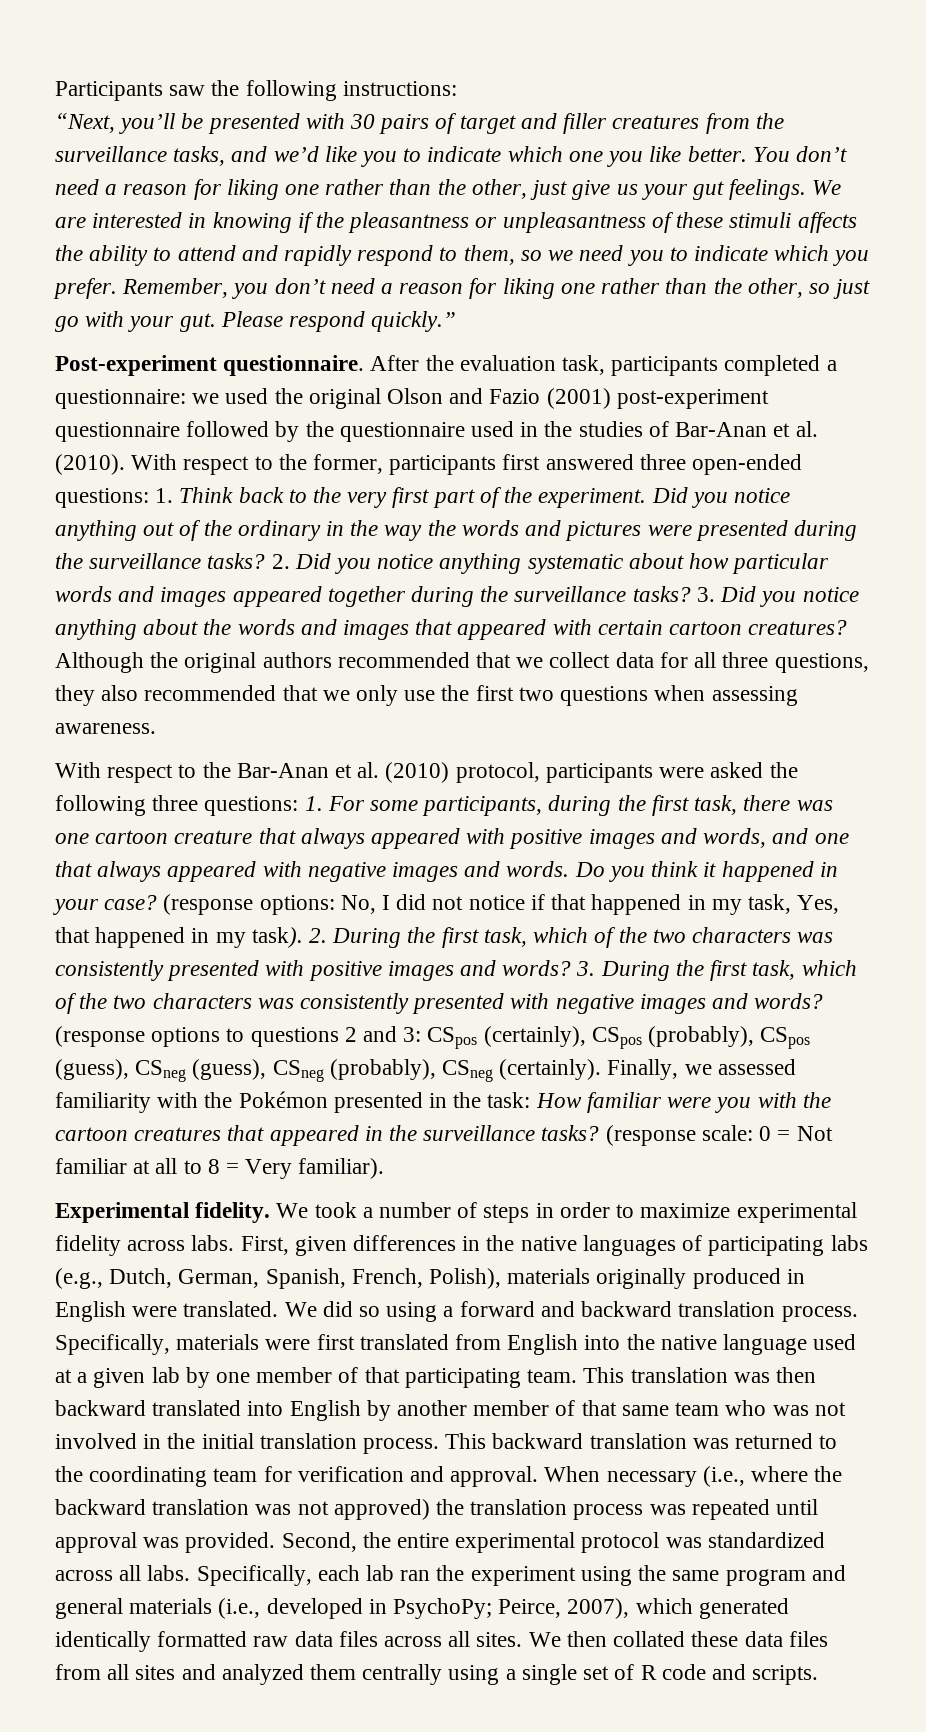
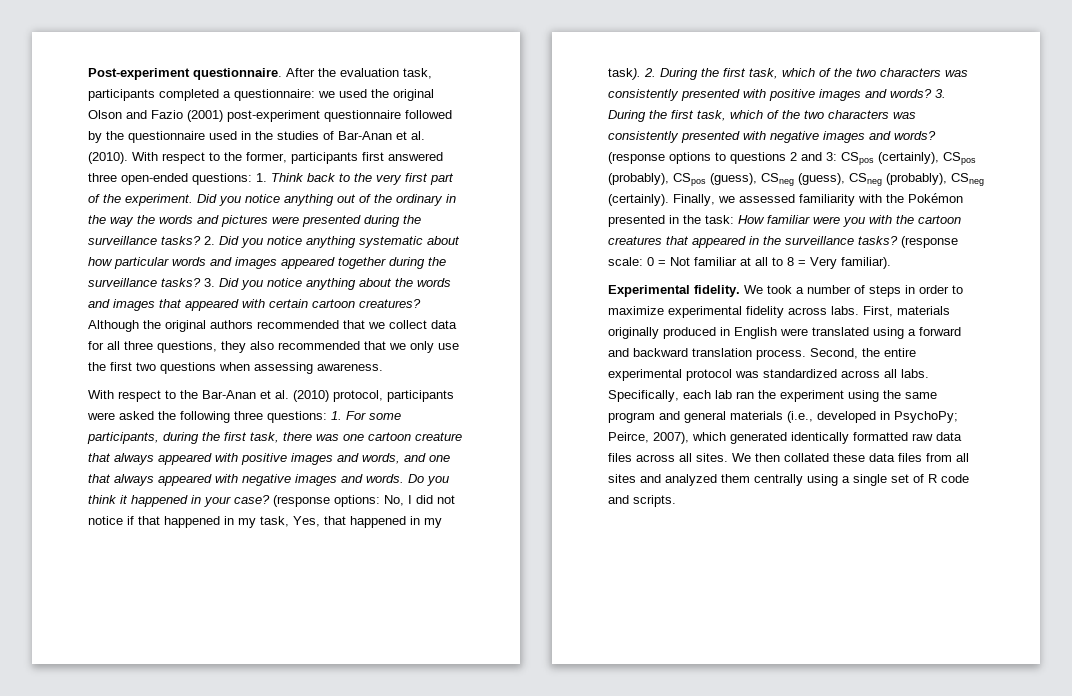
- Participants saw the following instructions:
- “Next, you’ll be presented with 30 pairs of target and filler creatures from the surveillance tasks, and we’d like you to indicate which one you like better. You don’t need a reason for liking one rather than the other, just give us your gut feelings. We are interested in knowing if the pleasantness or unpleasantness of these stimuli affects the ability to attend and rapidly respond to them, so we need you to indicate which you prefer. Remember, you don’t need a reason for liking one rather than the other, so just go with your gut. Please respond quickly.”
- First, given differences in the native languages of participating labs (e.g., Dutch, German, Spanish, French, Polish), materials originally produced in English were translated. We did so using a forward and backward translation process.
+ First, materials originally produced in English were translated using a forward and backward translation process.
- Specifically, materials were first translated from English into the native language used at a given lab by one member of that participating team. This translation was then backward translated into English by another member of that same team who was not involved in the initial translation process. This backward translation was returned to the coordinating team for verification and approval. When necessary (i.e., where the backward translation was not approved) the translation process was repeated until approval was provided.

